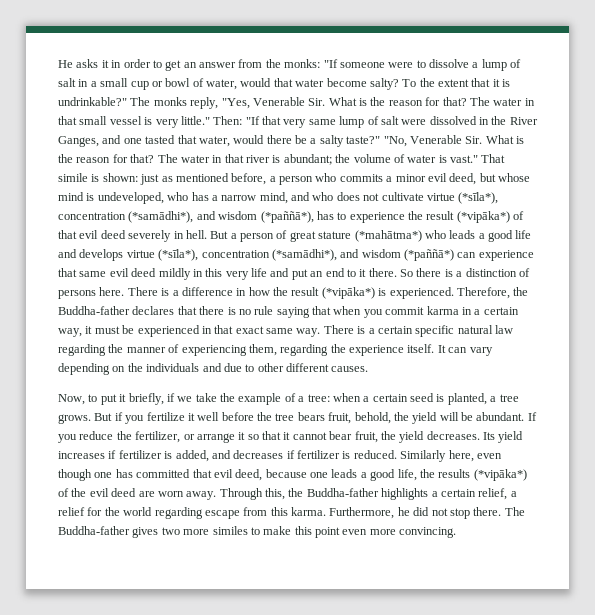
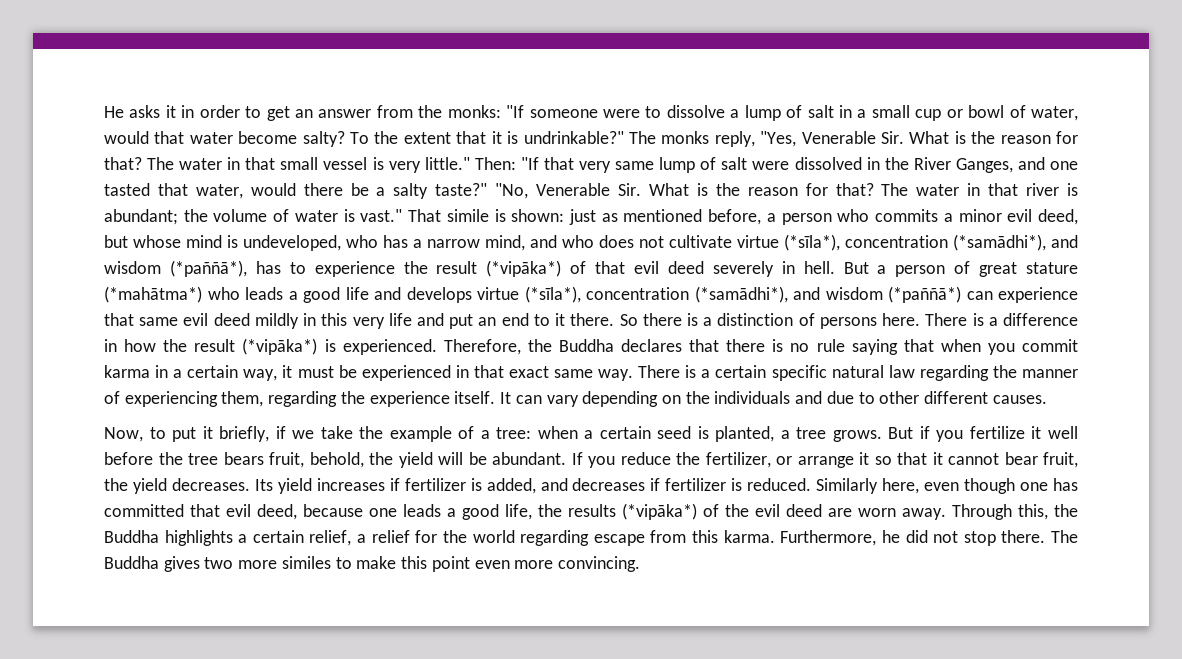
- Therefore, the Buddha-father declares that there is no rule saying that when you commit karma in a certain way, it must be experienced in that exact same way.
+ Therefore, the Buddha declares that there is no rule saying that when you commit karma in a certain way, it must be experienced in that exact same way.
- Through this, the Buddha-father highlights a certain relief, a relief for the world regarding escape from this karma.
+ Through this, the Buddha highlights a certain relief, a relief for the world regarding escape from this karma.
- The Buddha-father gives two more similes to make this point even more convincing.
+ The Buddha gives two more similes to make this point even more convincing.

